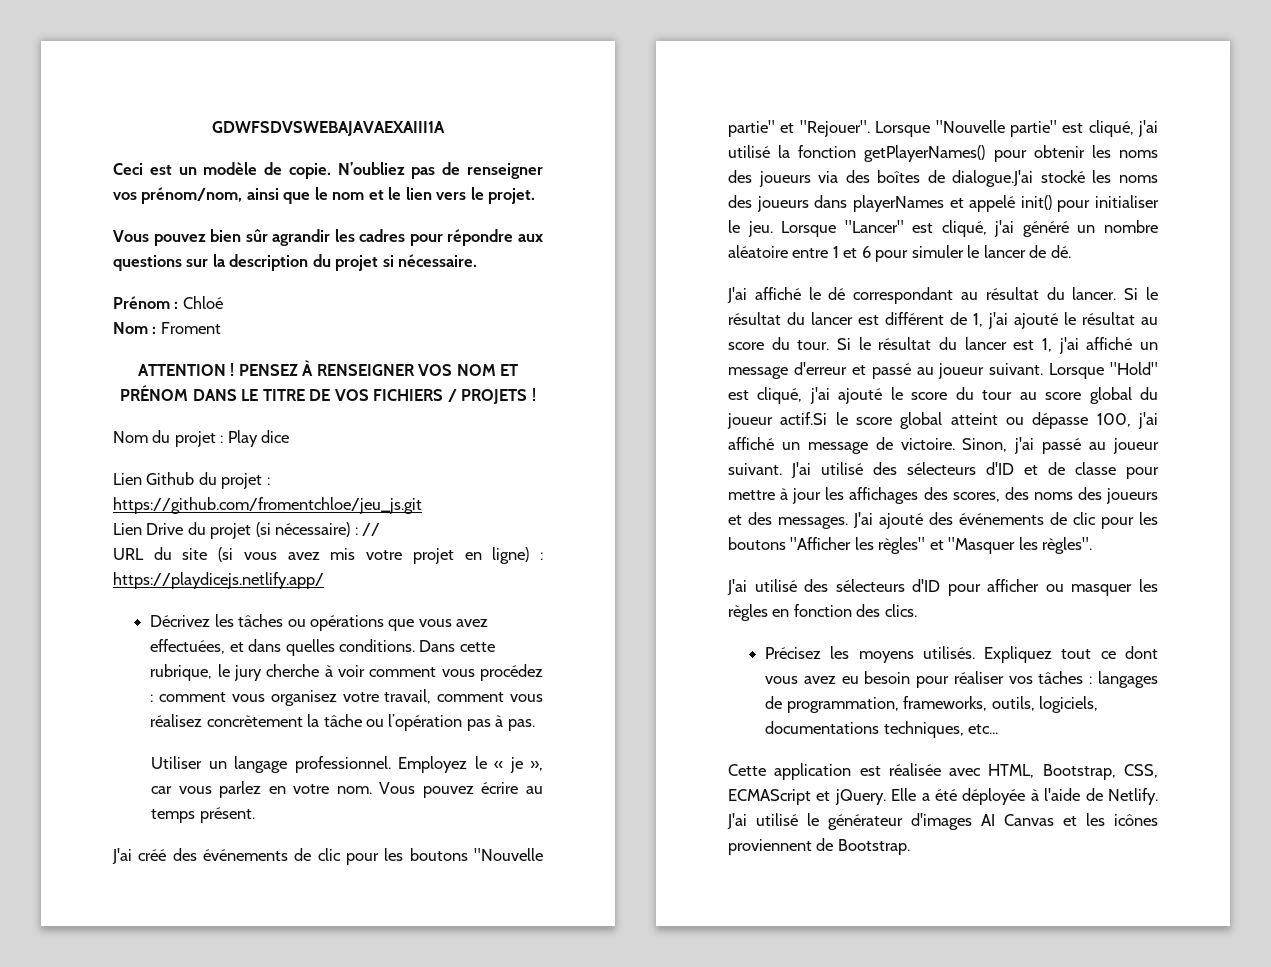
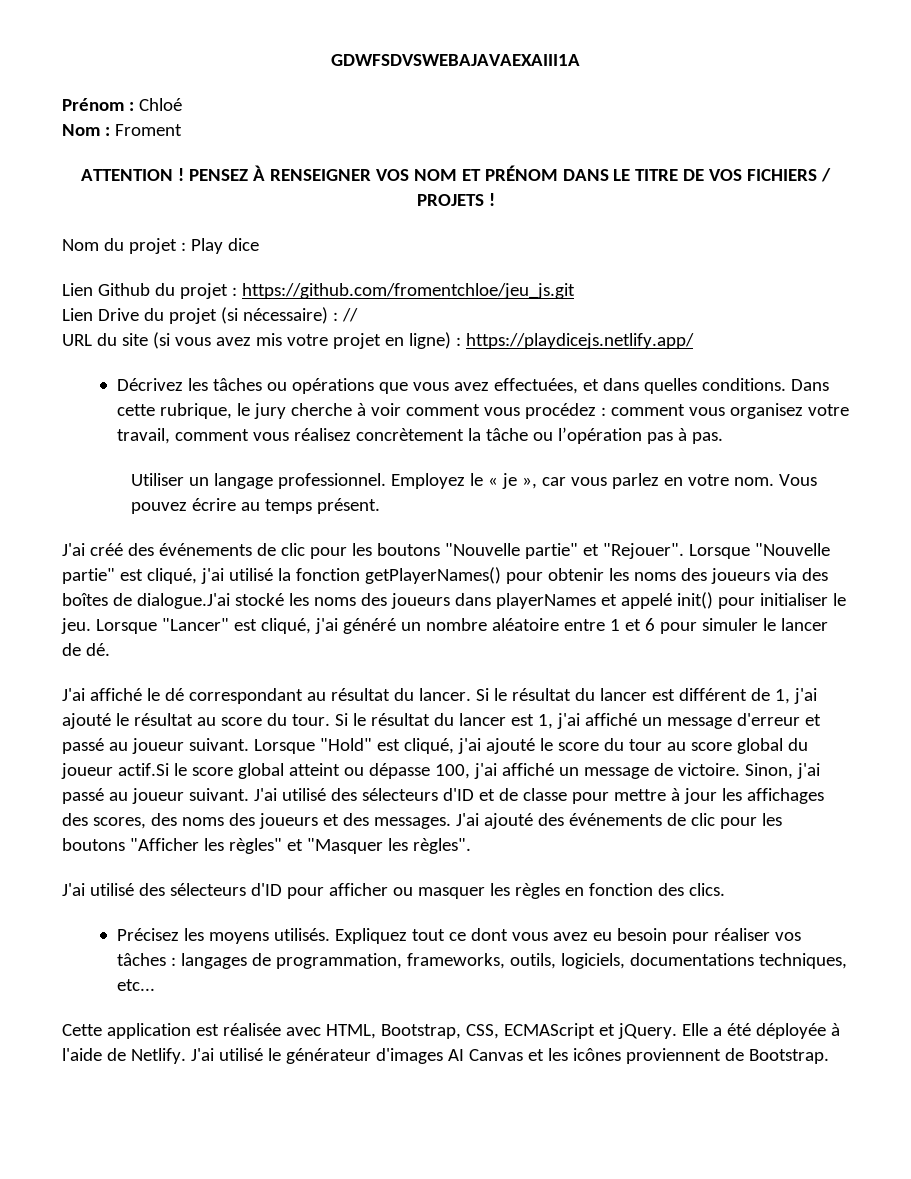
- Ceci est un modèle de copie. N’oubliez pas de renseigner vos prénom/nom, ainsi que le nom et le lien vers le projet.
- Vous pouvez bien sûr agrandir les cadres pour répondre aux questions sur la description du projet si nécessaire.

